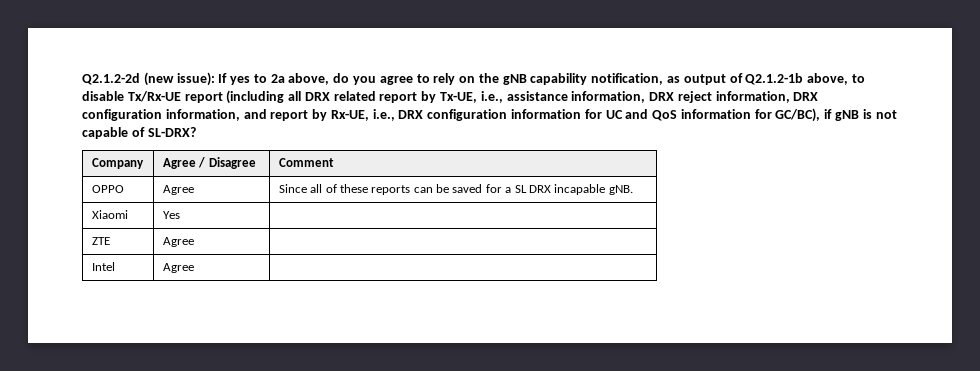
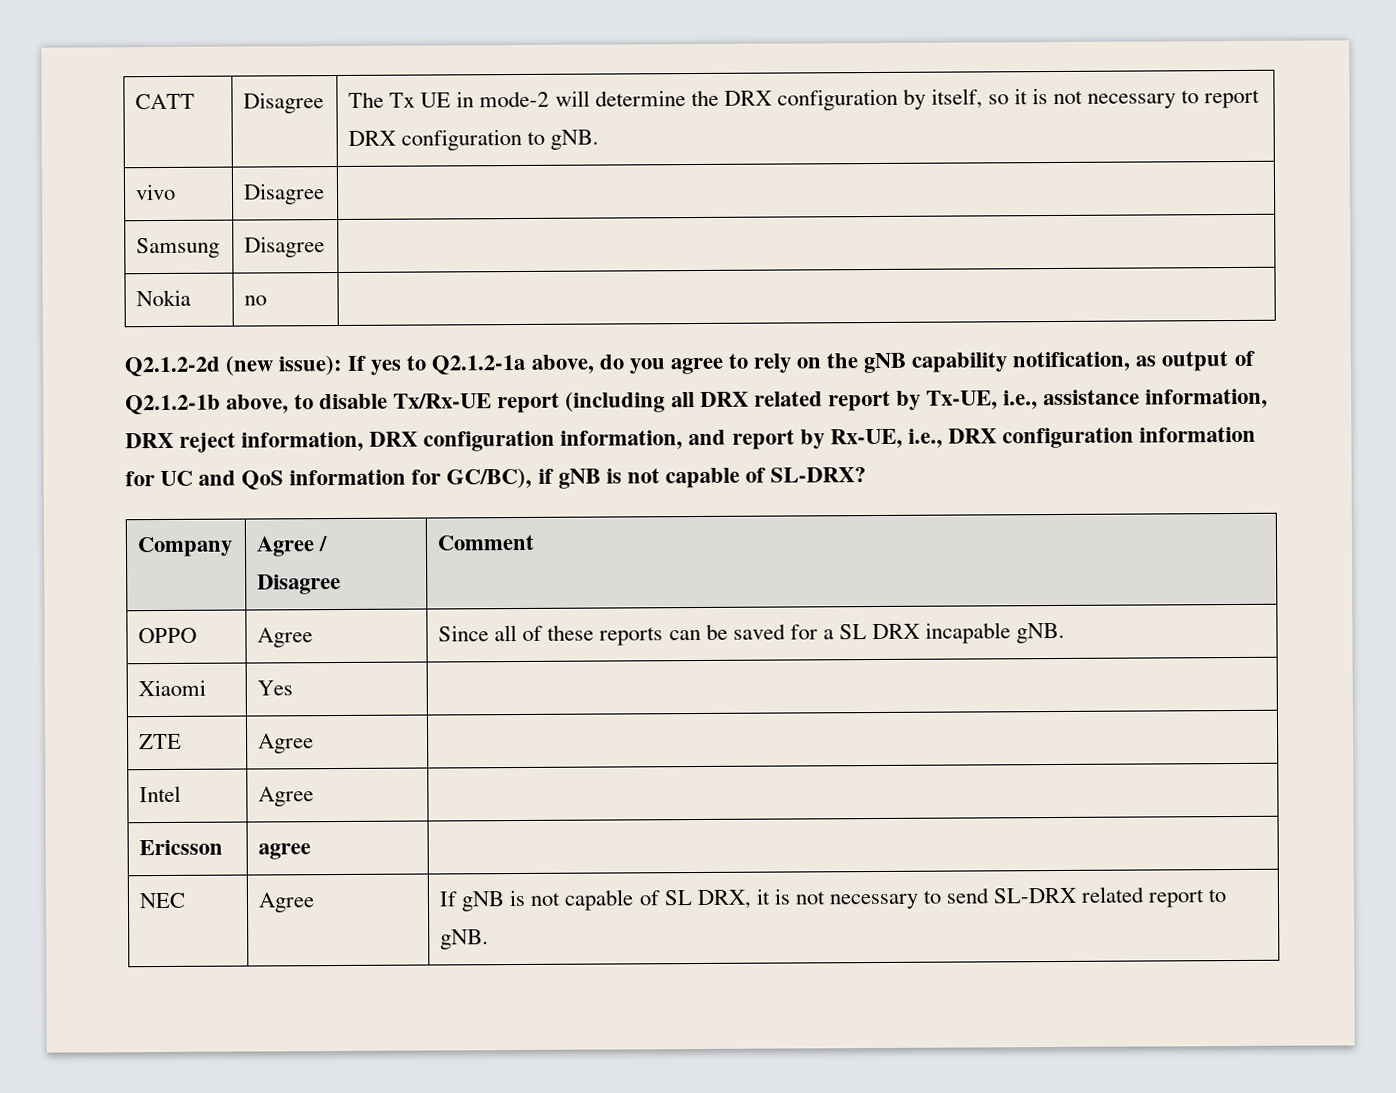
+ CATT | Disagree | The Tx UE in mode-2 will determine the DRX configuration by itself, so it is not necessary to report DRX configuration to gNB.
+ vivo | Disagree |
+ Samsung | Disagree |
+ Nokia | no |
- If yes to 2a above, do you agree to rely on the gNB capability notification, as output of Q2.1.2-1b above, to disable Tx/Rx-UE report (including all DRX related report by Tx-UE, i.e., assistance information, DRX reject information, DRX configuration information, and report by Rx-UE, i.e., DRX configuration information for UC and QoS information for GC/BC), if gNB is not capable of SL-DRX?
+ If yes to Q2.1.2-1a above, do you agree to rely on the gNB capability notification, as output of Q2.1.2-1b above, to disable Tx/Rx-UE report (including all DRX related report by Tx-UE, i.e., assistance information, DRX reject information, DRX configuration information, and report by Rx-UE, i.e., DRX configuration information for UC and QoS information for GC/BC), if gNB is not capable of SL-DRX?
+ Ericsson | agree |
+ NEC | Agree | If gNB is not capable of SL DRX, it is not necessary to send SL-DRX related report to gNB.

